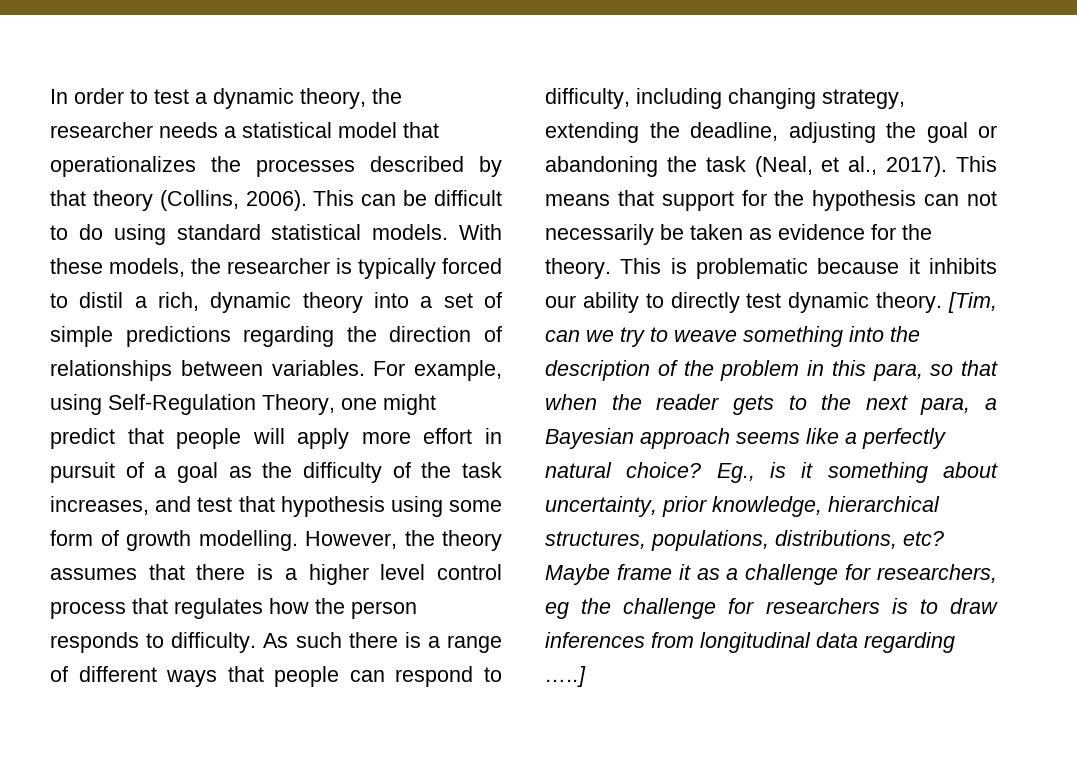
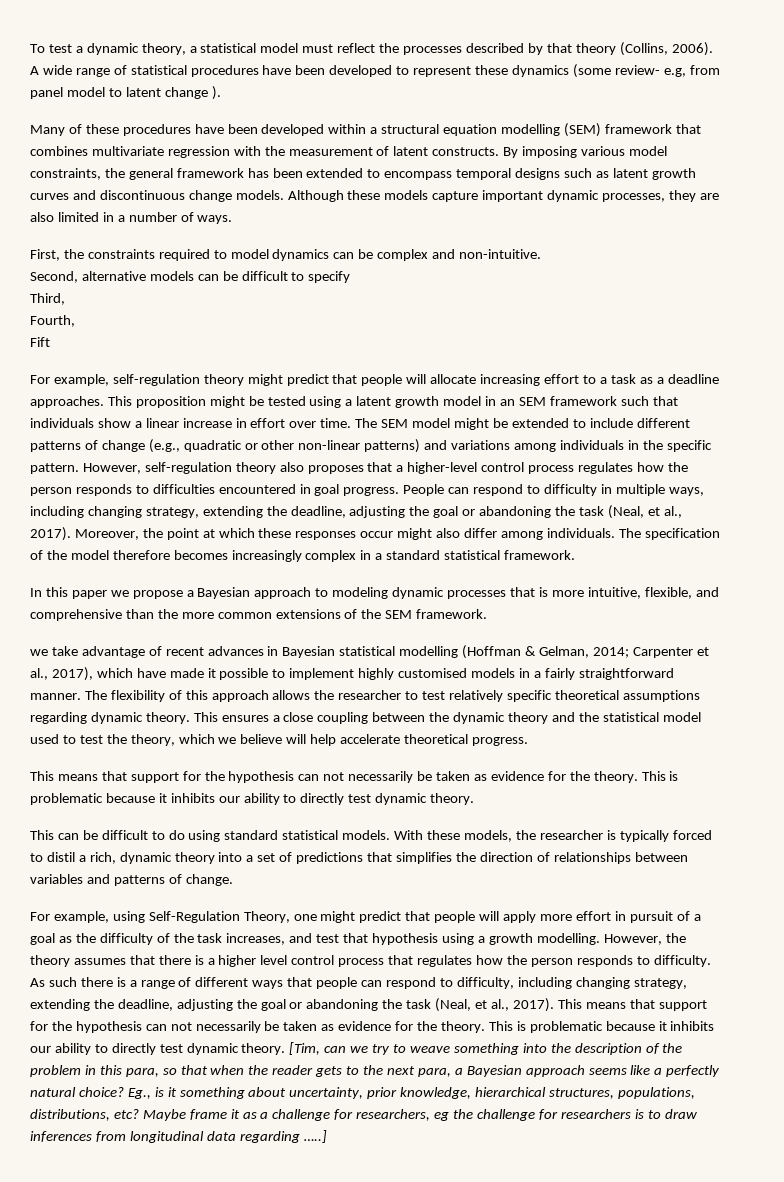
- In order to test a dynamic theory, the researcher needs a statistical model that operationalizes the processes described by that theory (Collins, 2006). This can be difficult to do using standard statistical models.
+ To test a dynamic theory, a statistical model must reflect the processes described by that theory (Collins, 2006). A wide range of statistical procedures have been developed to represent these dynamics (some review- e.g, from panel model to latent change ).
+ Many of these procedures have been developed within a structural equation modelling (SEM) framework that combines multivariate regression with the measurement of latent constructs. By imposing various model constraints, the general framework has been extended to encompass temporal designs such as latent growth curves and discontinuous change models. Although these models capture important dynamic processes, they are also limited in a number of ways.
+ First, the constraints required to model dynamics can be complex and non-intuitive.
+ Second, alternative models can be difficult to specify
+ Third,
+ Fourth,
+ Fift
+ For example, self-regulation theory might predict that people will allocate increasing effort to a task as a deadline approaches. This proposition might be tested using a latent growth model in an SEM framework such that individuals show a linear increase in effort over time. The SEM model might be extended to include different patterns of change (e.g., quadratic or other non-linear patterns) and variations among individuals in the specific pattern. However, self-regulation theory also proposes that a higher-level control process regulates how the person responds to difficulties encountered in goal progress. People can respond to difficulty in multiple ways, including changing strategy, extending the deadline, adjusting the goal or abandoning the task (Neal, et al., 2017). Moreover, the point at which these responses occur might also differ among individuals. The specification of the model therefore becomes increasingly complex in a standard statistical framework.
+ In this paper we propose a Bayesian approach to modeling dynamic processes that is more intuitive, flexible, and comprehensive than the more common extensions of the SEM framework.
+ we take advantage of recent advances in Bayesian statistical modelling (Hoffman & Gelman, 2014; Carpenter et al., 2017), which have made it possible to implement highly customised models in a fairly straightforward manner. The flexibility of this approach allows the researcher to test relatively specific theoretical assumptions regarding dynamic theory. This ensures a close coupling between the dynamic theory and the statistical model used to test the theory, which we believe will help accelerate theoretical progress.
+ This means that support for the hypothesis can not necessarily be taken as evidence for the theory. This is problematic because it inhibits our ability to directly test dynamic theory.
+ This can be difficult to do using standard statistical models.
- With these models, the researcher is typically forced to distil a rich, dynamic theory into a set of simple predictions regarding the direction of relationships between variables. For example, using Self-Regulation Theory, one might predict that people will apply more effort in pursuit of a goal as the difficulty of the task increases, and test that hypothesis using some form of growth modelling.
+ With these models, the researcher is typically forced to distil a rich, dynamic theory into a set of predictions that simplifies the direction of relationships between variables and patterns of change.
+ For example, using Self-Regulation Theory, one might predict that people will apply more effort in pursuit of a goal as the difficulty of the task increases, and test that hypothesis using a growth modelling.

